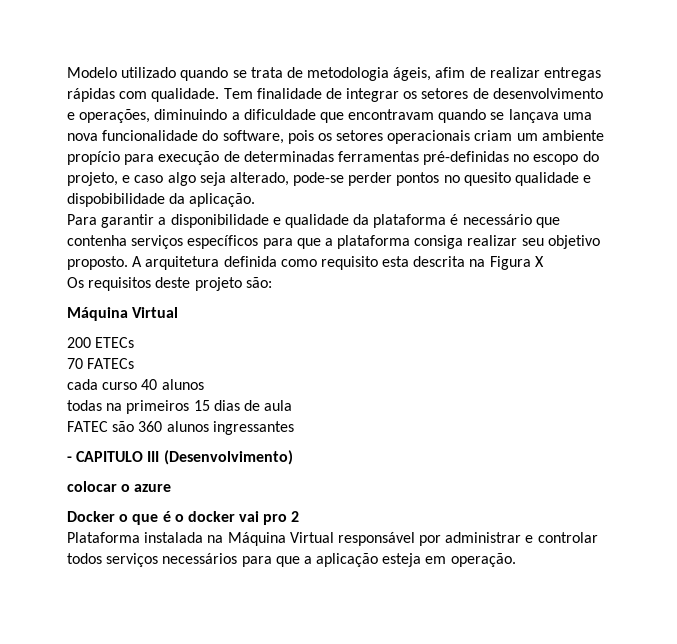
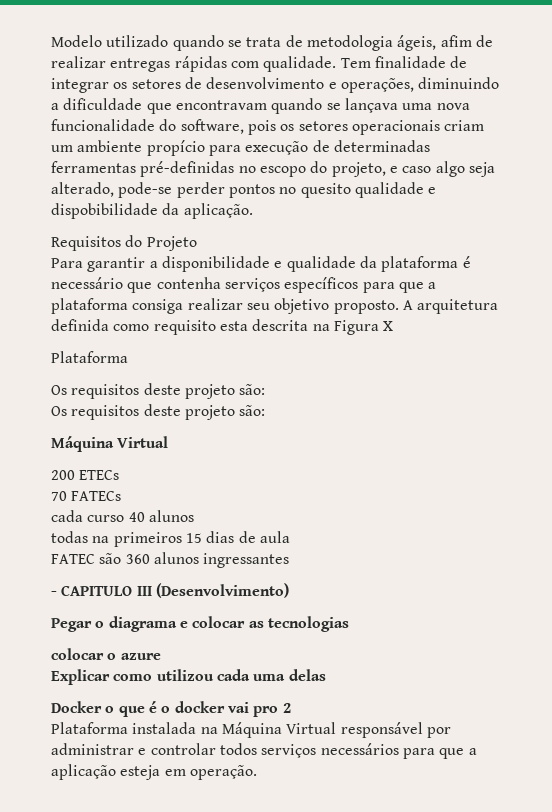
+ Requisitos do Projeto
  A arquitetura definida como requisito esta descrita na Figura X
+ Plataforma
+ Os requisitos deste projeto são:
+ Pegar o diagrama e colocar as tecnologias
  colocar o azure
+ Explicar como utilizou cada uma delas

